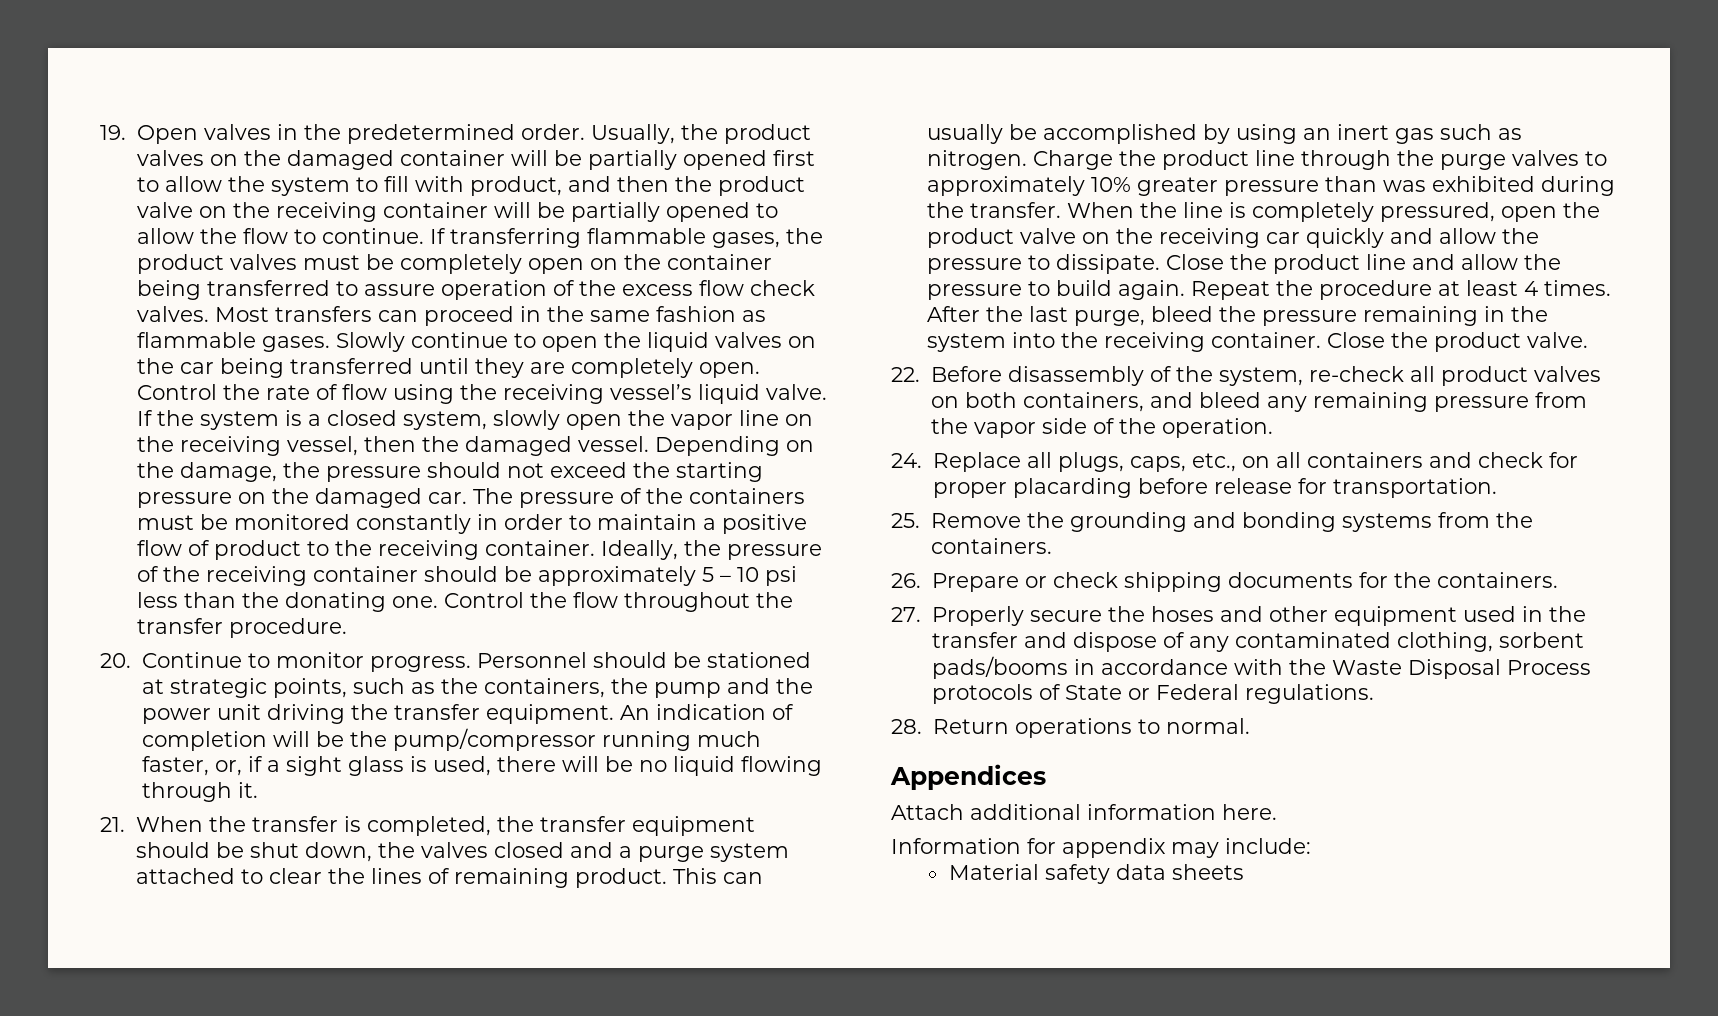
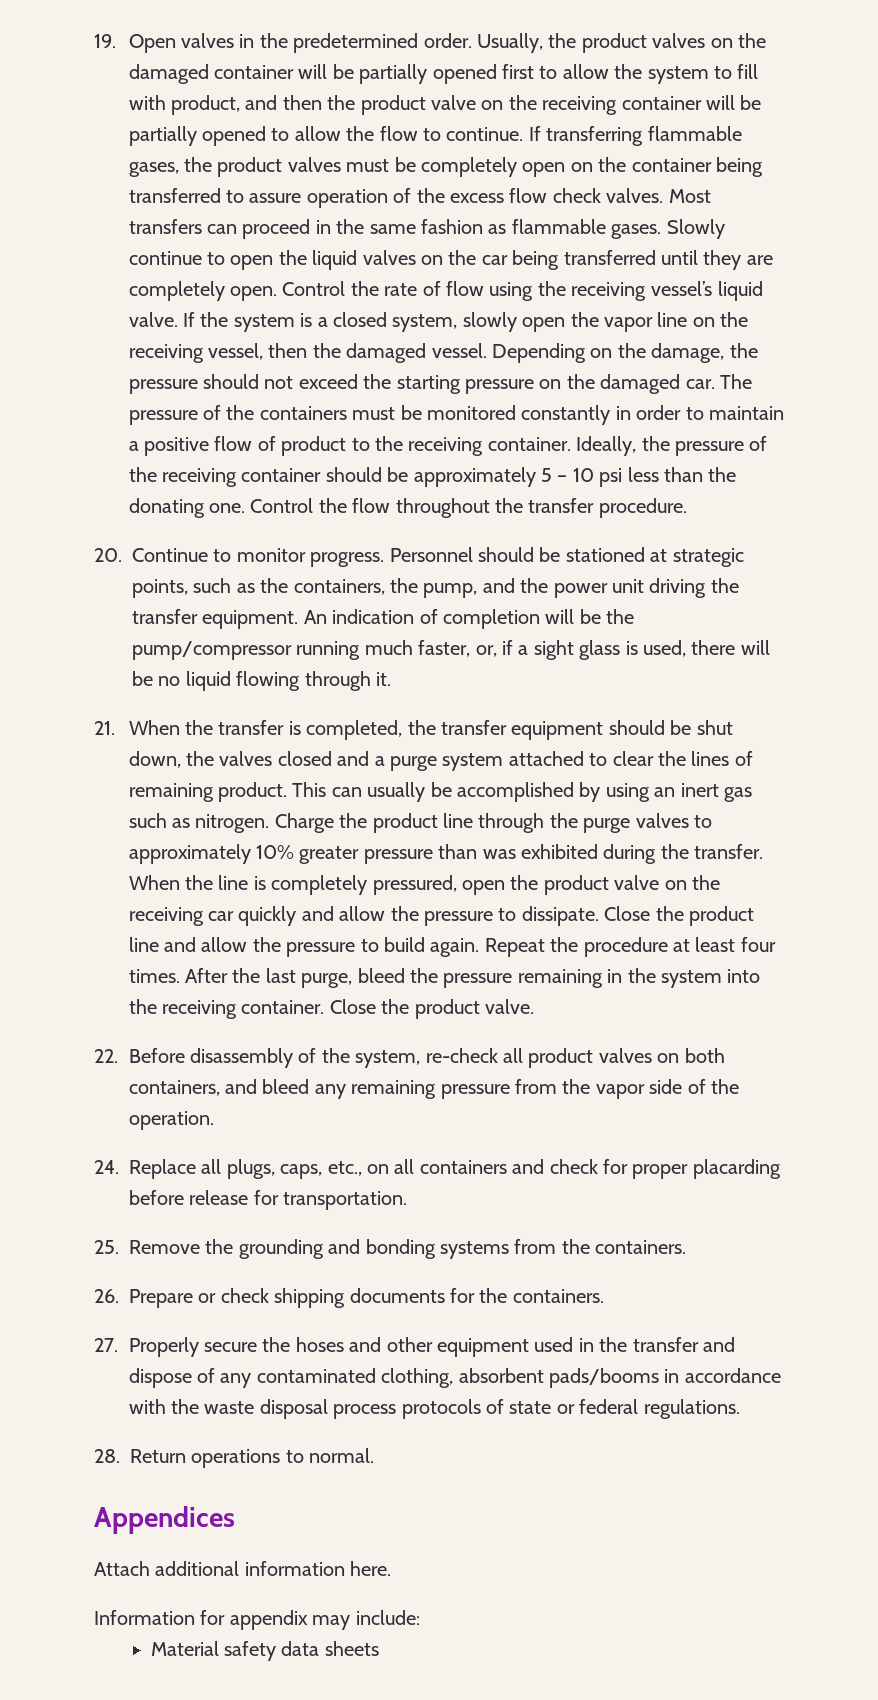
- Personnel should be stationed at strategic points, such as the containers, the pump and the power unit driving the transfer equipment.
+ Personnel should be stationed at strategic points, such as the containers, the pump, and the power unit driving the transfer equipment.
- Repeat the procedure at least 4 times.
+ Repeat the procedure at least four times.
- 27. Properly secure the hoses and other equipment used in the transfer and dispose of any contaminated clothing, sorbent pads/booms in accordance with the Waste Disposal Process protocols of State or Federal regulations.
+ 27. Properly secure the hoses and other equipment used in the transfer and dispose of any contaminated clothing, absorbent pads/booms in accordance with the waste disposal process protocols of state or federal regulations.

